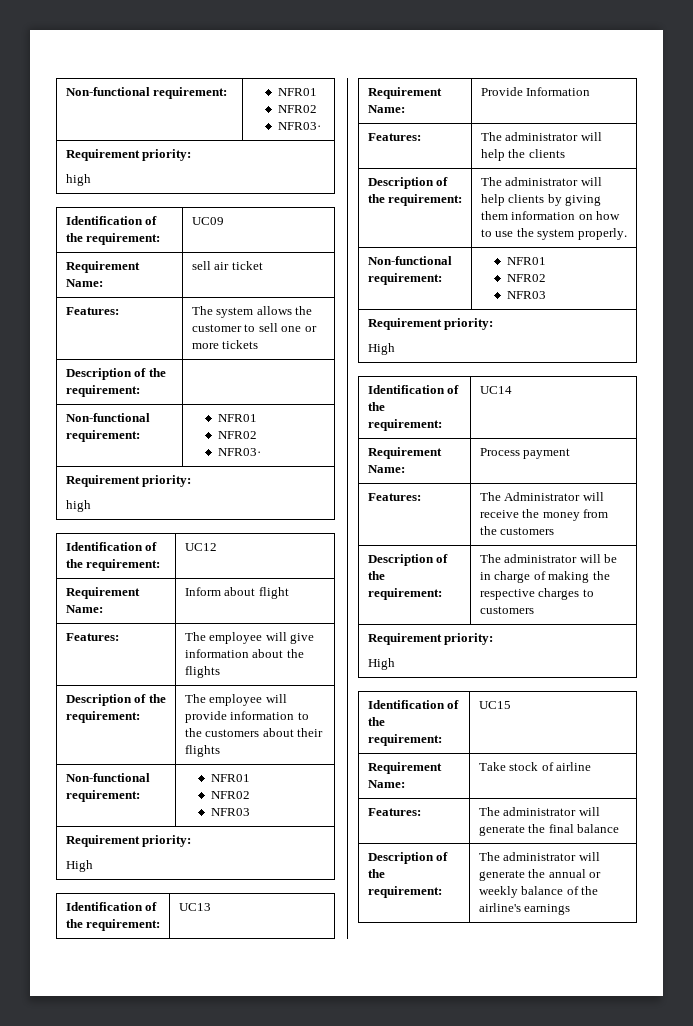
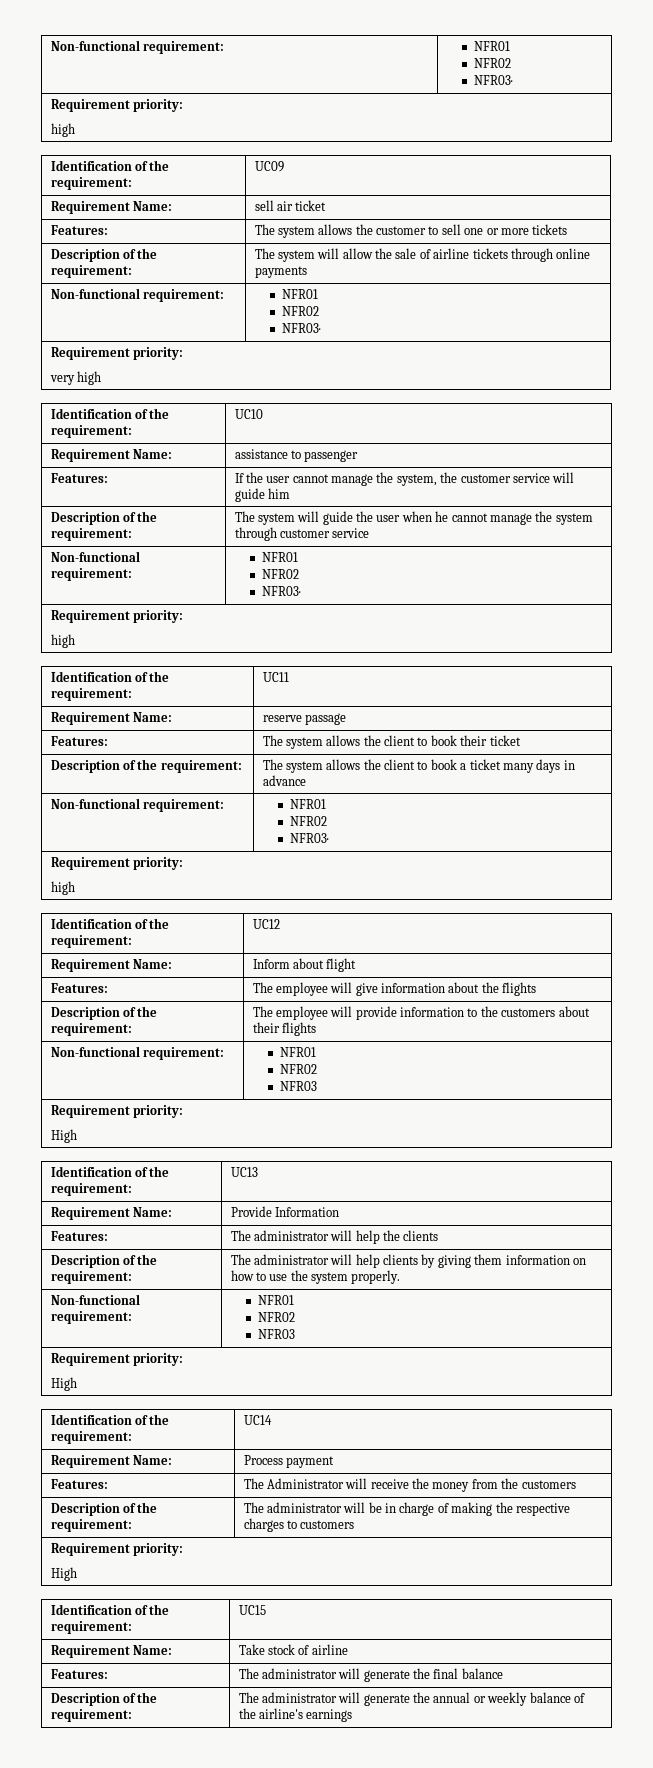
  Features: | The system allows the customer to sell one or more tickets
- Description of the requirement: |
+ Description of the requirement: | The system will allow the sale of airline tickets through online payments
+ Non-functional requirement: | NFR01
+ NFR02
+ NFR03·
+ Requirement priority:
+ very high
+ Identification of the requirement: | UC10
+ Requirement Name: | assistance to passenger
+ Features: | If the user cannot manage the system, the customer service will guide him
+ Description of the requirement: | The system will guide the user when he cannot manage the system through customer service
+ Non-functional requirement: | NFR01
+ NFR02
+ NFR03·
+ Requirement priority:
+ high
+ Identification of the requirement: | UC11
+ Requirement Name: | reserve passage
+ Features: | The system allows the client to book their ticket
+ Description of the requirement: | The system allows the client to book a ticket many days in advance

